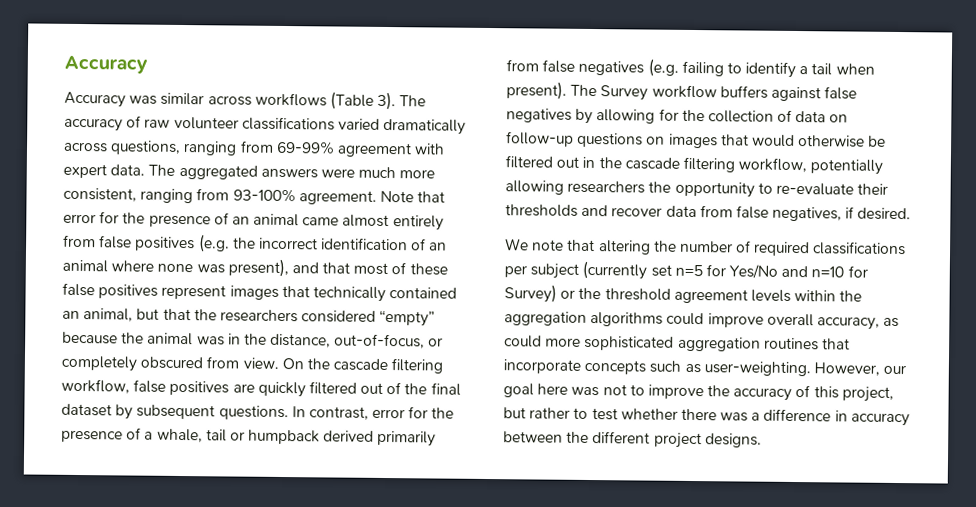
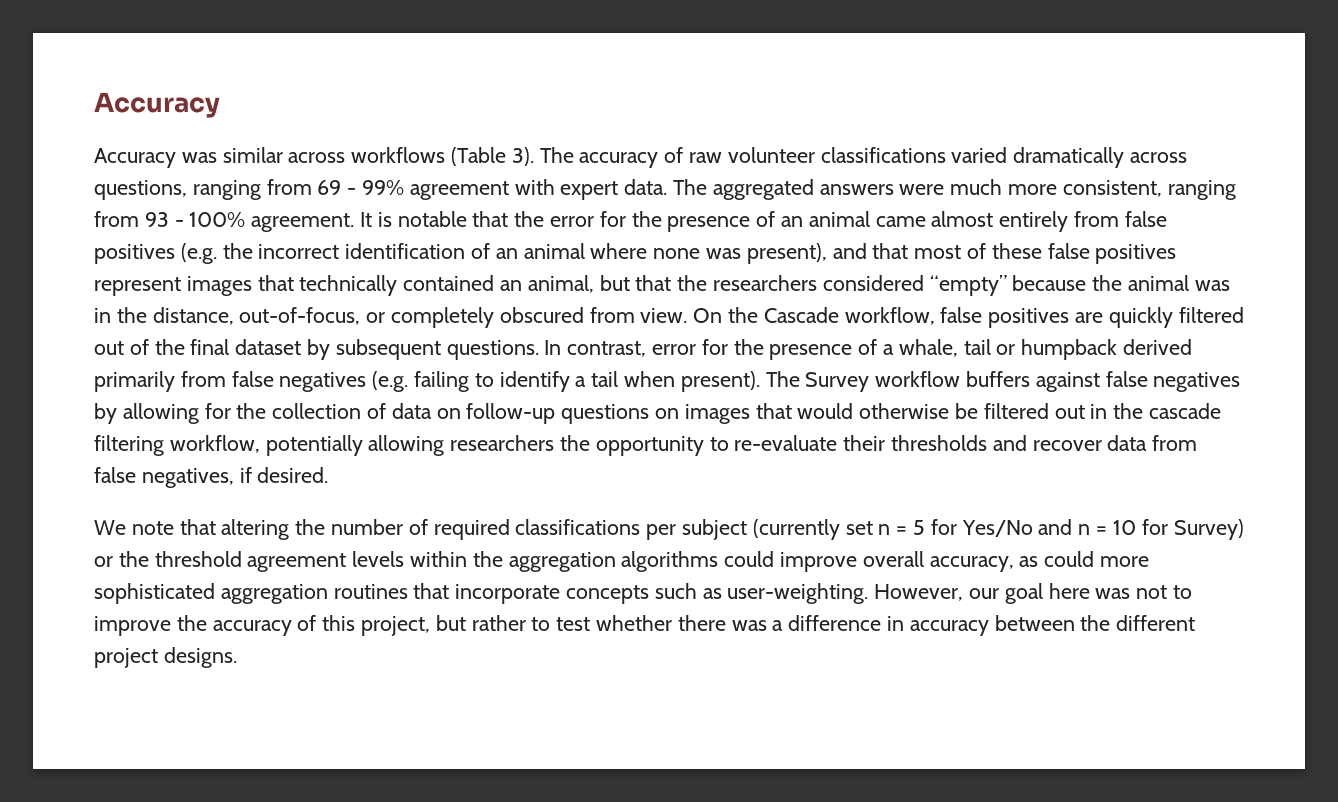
- The accuracy of raw volunteer classifications varied dramatically across questions, ranging from 69-99% agreement with expert data.
+ The accuracy of raw volunteer classifications varied dramatically across questions, ranging from 69 - 99% agreement with expert data.
- The aggregated answers were much more consistent, ranging from 93-100% agreement. Note that error for the presence of an animal came almost entirely from false positives (e.g. the incorrect identification of an animal where none was present), and that most of these false positives represent images that technically contained an animal, but that the researchers considered “empty” because the animal was in the distance, out-of-focus, or completely obscured from view.
+ The aggregated answers were much more consistent, ranging from 93 - 100% agreement. It is notable that the error for the presence of an animal came almost entirely from false positives (e.g. the incorrect identification of an animal where none was present), and that most of these false positives represent images that technically contained an animal, but that the researchers considered “empty” because the animal was in the distance, out-of-focus, or completely obscured from view.
- On the cascade filtering workflow, false positives are quickly filtered out of the final dataset by subsequent questions.
+ On the Cascade workflow, false positives are quickly filtered out of the final dataset by subsequent questions.
- We note that altering the number of required classifications per subject (currently set n=5 for Yes/No and n=10 for Survey) or the threshold agreement levels within the aggregation algorithms could improve overall accuracy, as could more sophisticated aggregation routines that incorporate concepts such as user-weighting.
+ We note that altering the number of required classifications per subject (currently set n = 5 for Yes/No and n = 10 for Survey) or the threshold agreement levels within the aggregation algorithms could improve overall accuracy, as could more sophisticated aggregation routines that incorporate concepts such as user-weighting.

